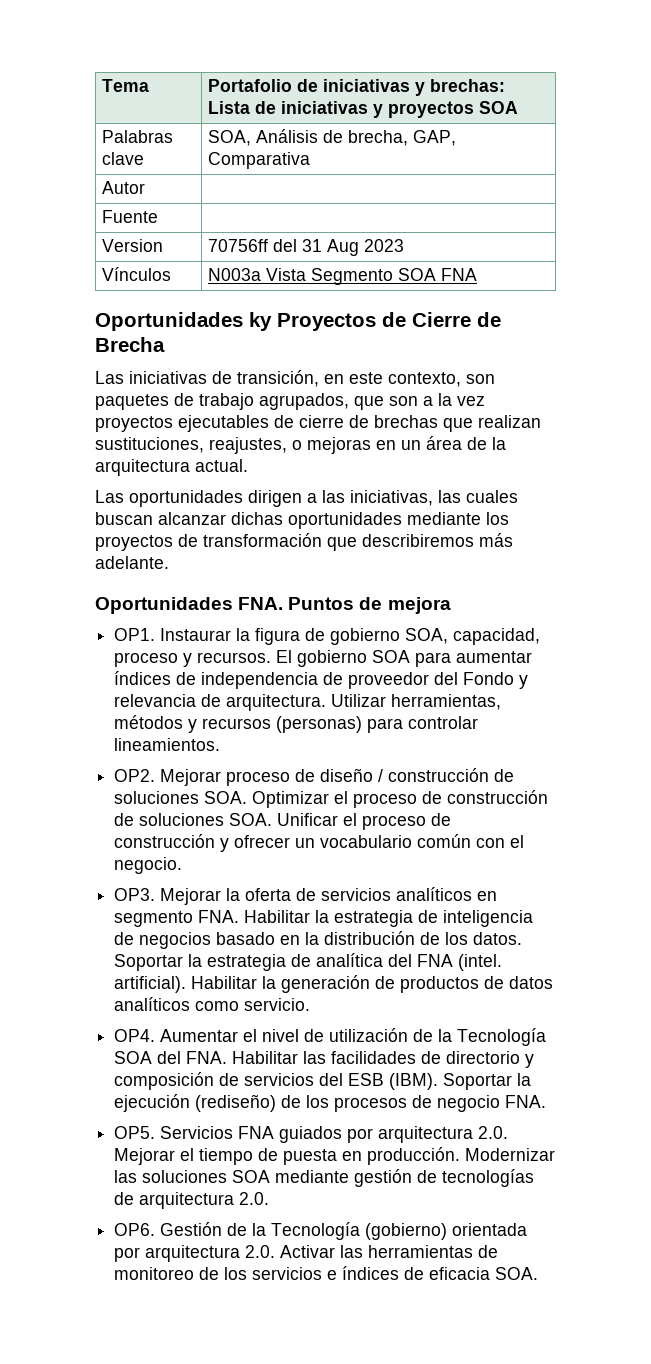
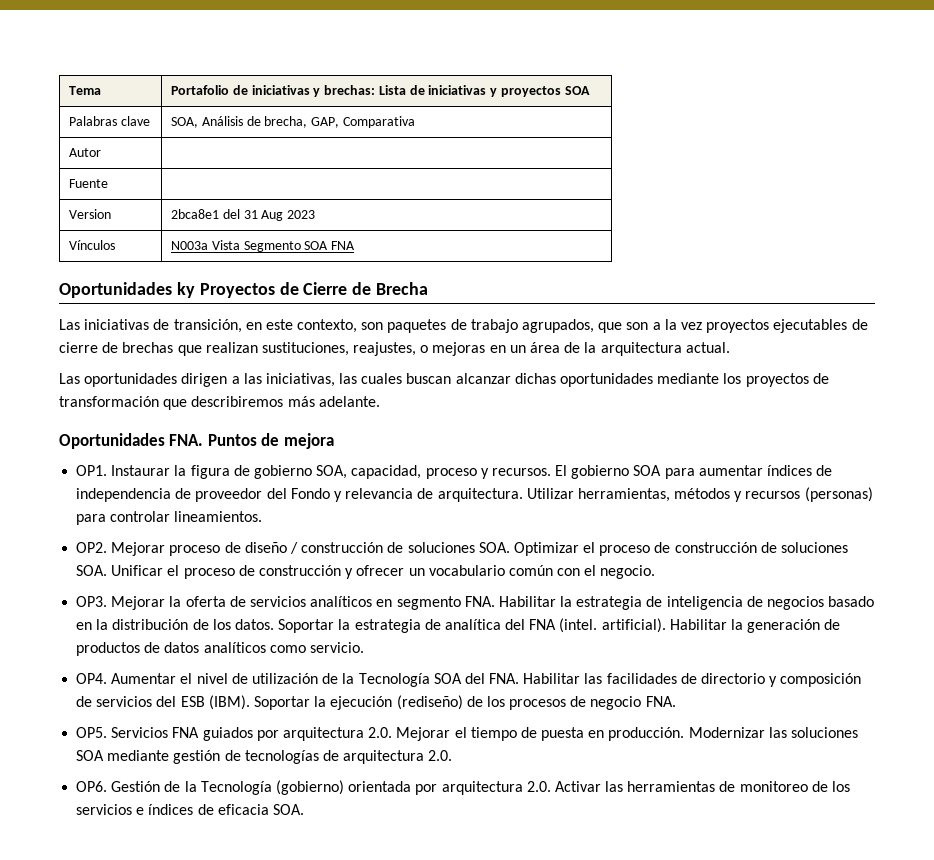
- Version | 70756ff del 31 Aug 2023
+ Version | 2bca8e1 del 31 Aug 2023

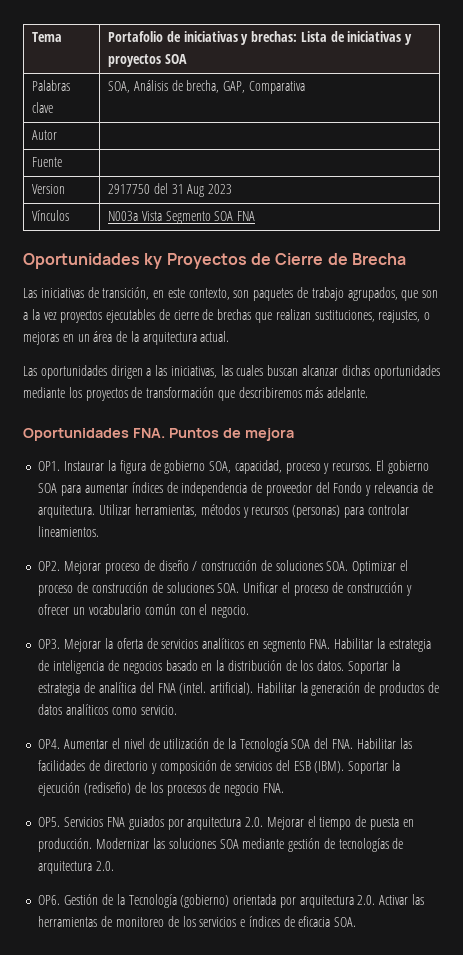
- Version | 2bca8e1 del 31 Aug 2023
+ Version | 2917750 del 31 Aug 2023

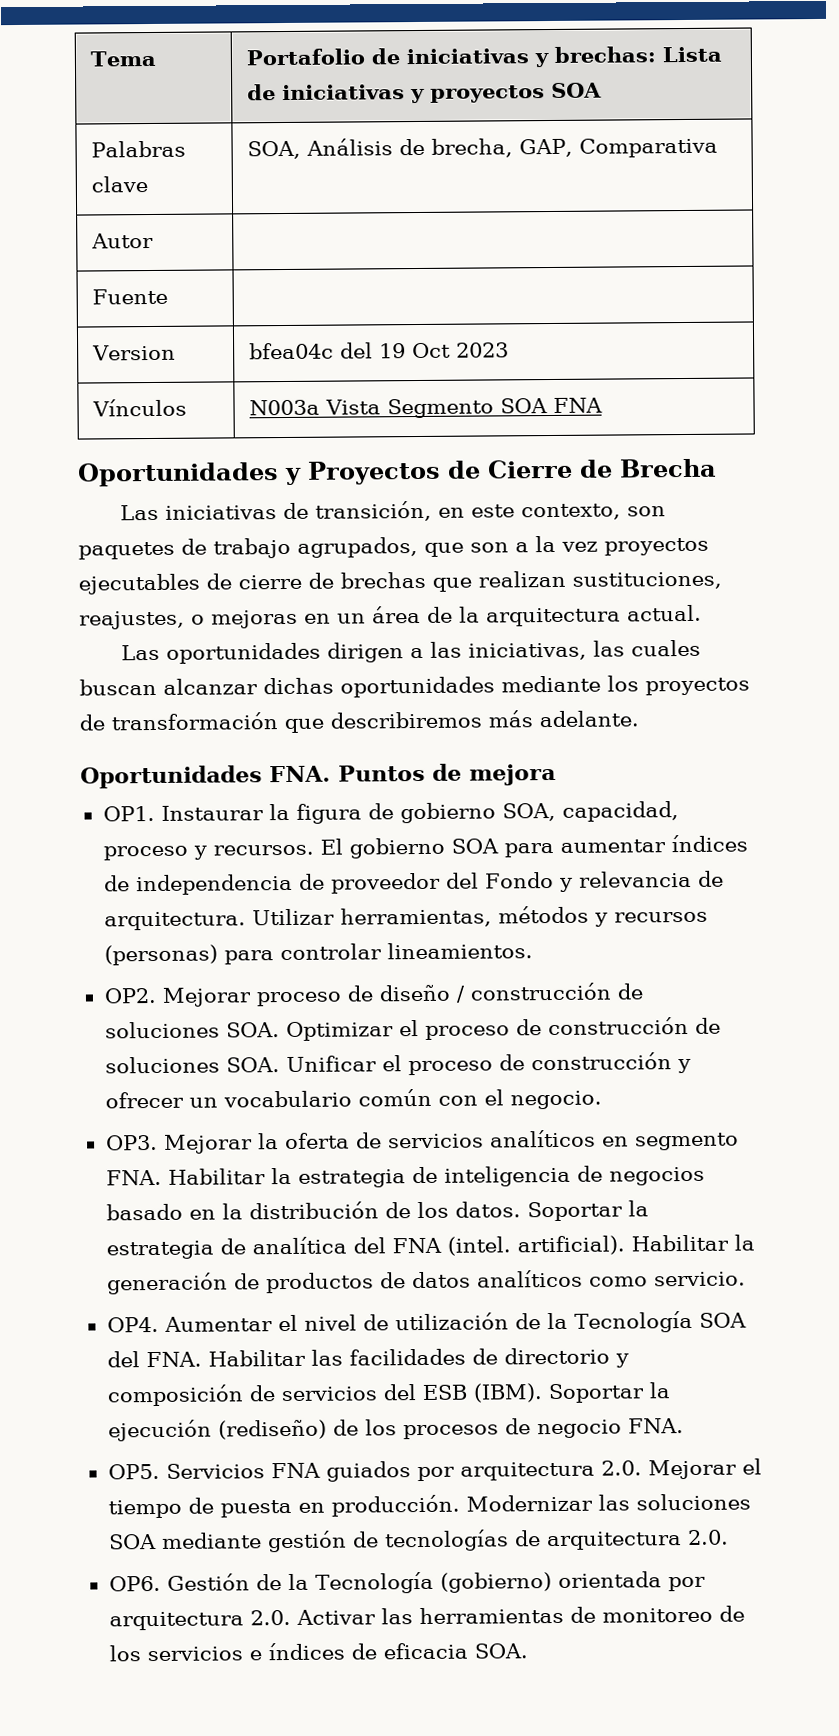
- Version | 2917750 del 31 Aug 2023
+ Version | bfea04c del 19 Oct 2023
- Oportunidades ky Proyectos de Cierre de Brecha
+ Oportunidades y Proyectos de Cierre de Brecha

